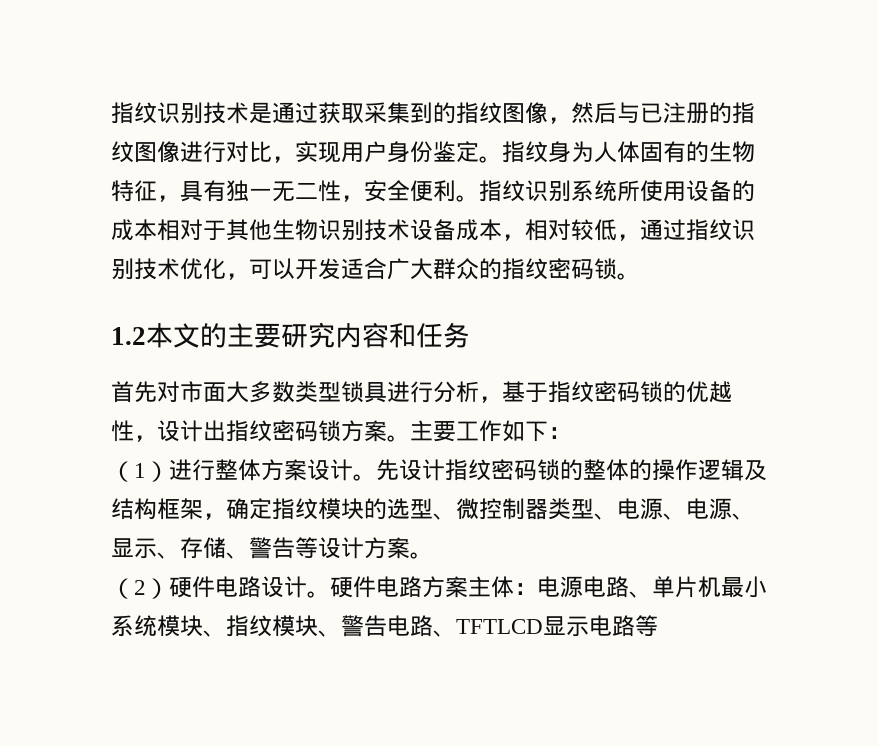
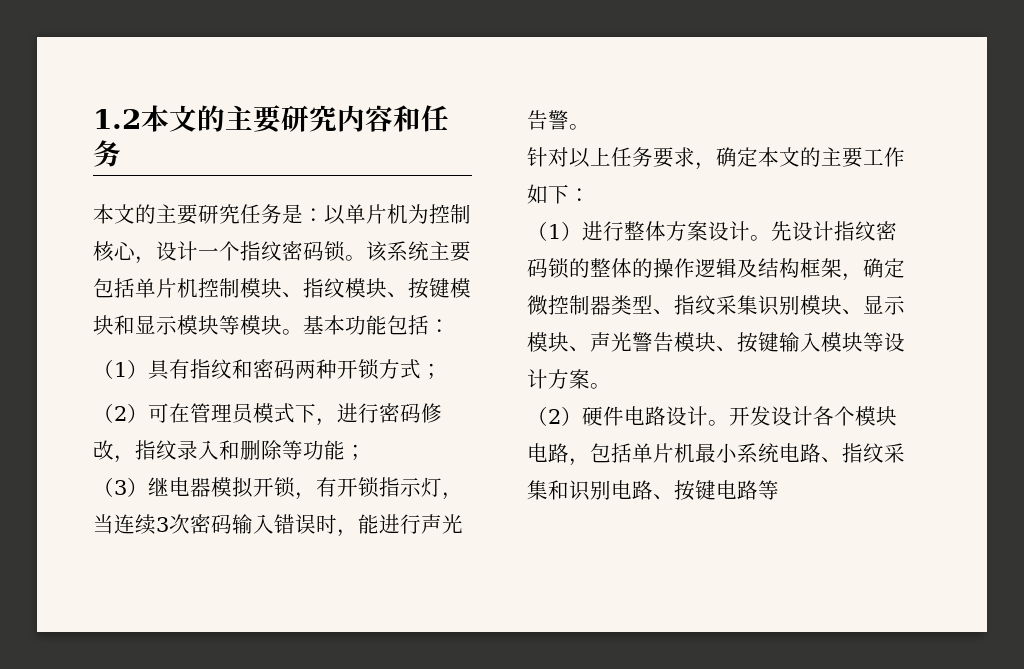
- 指纹识别技术是通过获取采集到的指纹图像，然后与已注册的指纹图像进行对比，实现用户身份鉴定。指纹身为人体固有的生物特征，具有独一无二性，安全便利。指纹识别系统所使用设备的成本相对于其他生物识别技术设备成本，相对较低，通过指纹识别技术优化，可以开发适合广大群众的指纹密码锁。
- 首先对市面大多数类型锁具进行分析，基于指纹密码锁的优越性，设计出指纹密码锁方案。主要工作如下：
+ 本文的主要研究任务是：以单片机为控制核心，设计一个指纹密码锁。该系统主要包括单片机控制模块、指纹模块、按键模块和显示模块等模块。基本功能包括：
+ （1）具有指纹和密码两种开锁方式；
+ （2）可在管理员模式下，进行密码修改，指纹录入和删除等功能；
+ （3）继电器模拟开锁，有开锁指示灯，当连续3次密码输入错误时，能进行声光告警。
+ 针对以上任务要求，确定本文的主要工作如下：
- 先设计指纹密码锁的整体的操作逻辑及结构框架，确定指纹模块的选型、微控制器类型、电源、电源、显示、存储、警告等设计方案。
+ 先设计指纹密码锁的整体的操作逻辑及结构框架，确定微控制器类型、指纹采集识别模块、显示模块、声光警告模块、按键输入模块等设计方案。
- 硬件电路方案主体：电源电路、单片机最小系统模块、指纹模块、警告电路、TFTLCD显示电路等
+ 开发设计各个模块电路，包括单片机最小系统电路、指纹采集和识别电路、按键电路等

